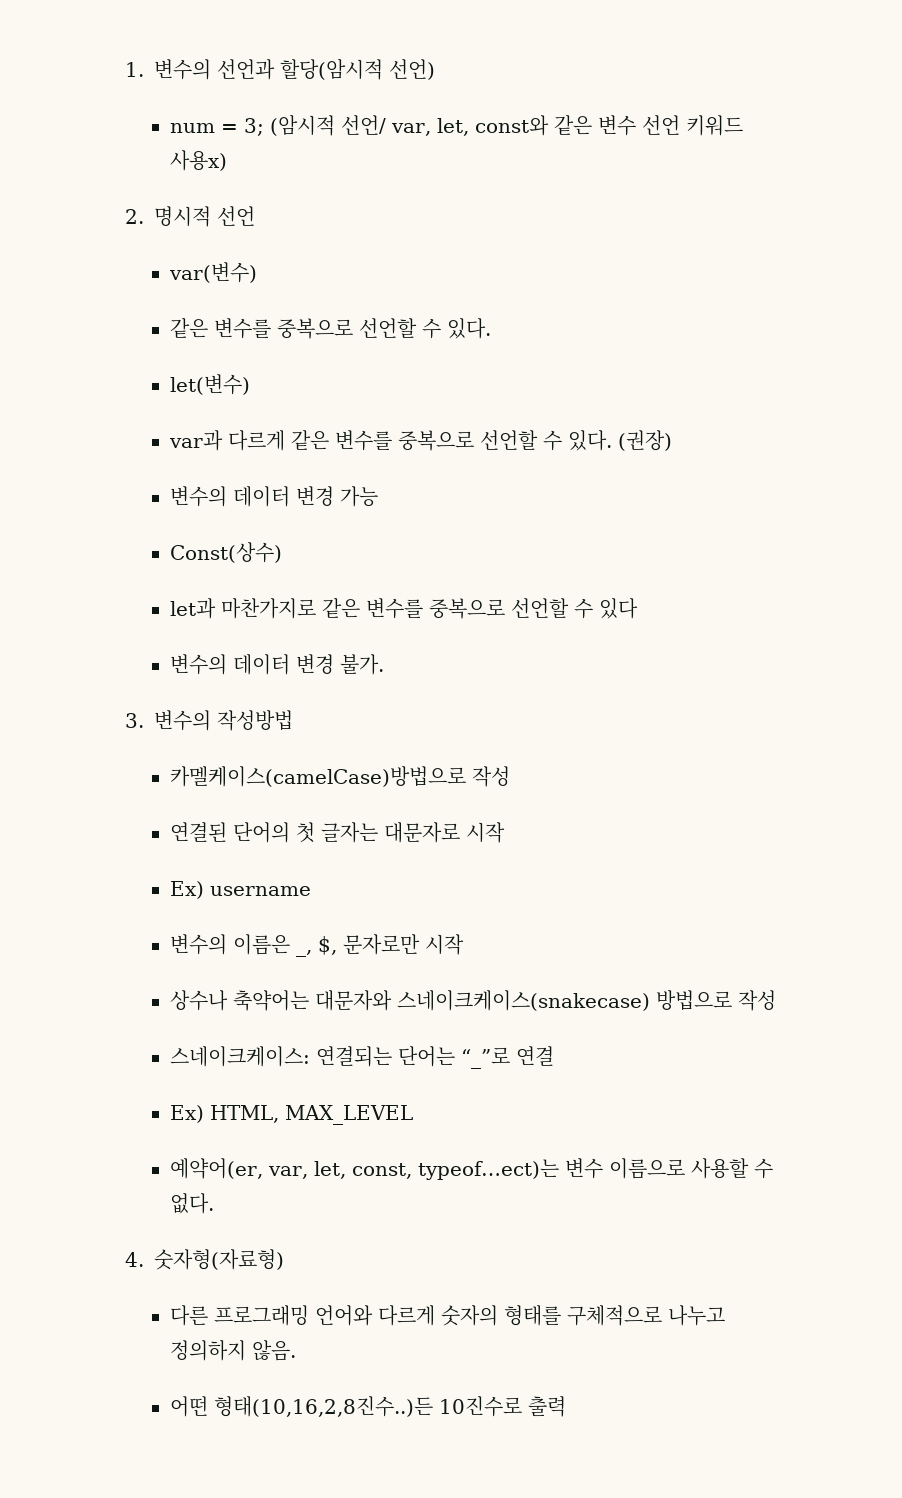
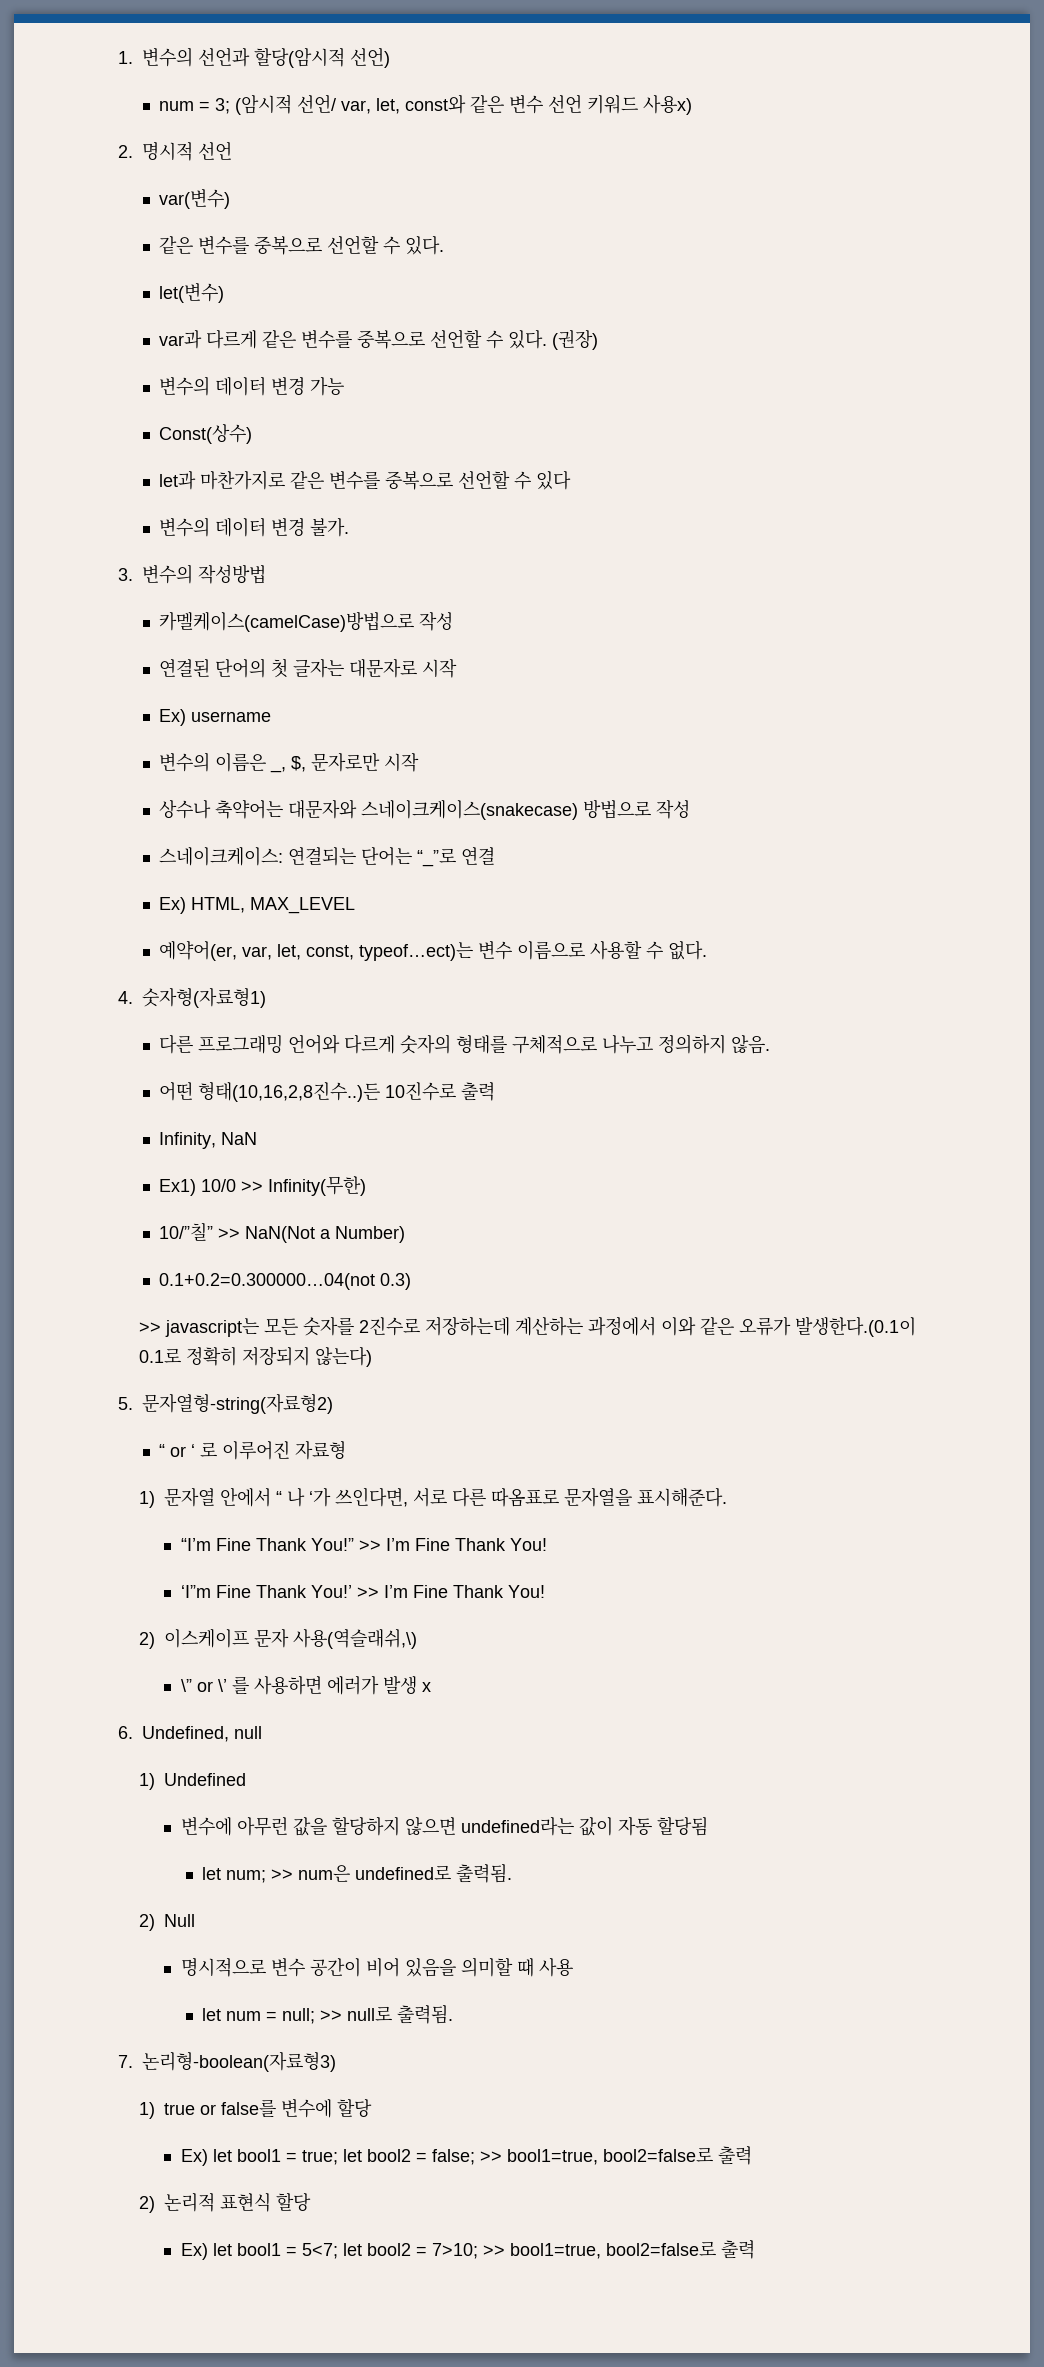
- 4. 숫자형(자료형)
+ 4. 숫자형(자료형1)
+ Infinity, NaN
+ Ex1) 10/0 >> Infinity(무한)
+ 10/”칠” >> NaN(Not a Number)
+ 0.1+0.2=0.300000…04(not 0.3)
+ >> javascript는 모든 숫자를 2진수로 저장하는데 계산하는 과정에서 이와 같은 오류가 발생한다.(0.1이 0.1로 정확히 저장되지 않는다)
+ 5. 문자열형-string(자료형2)
+ “ or ‘ 로 이루어진 자료형
+ 1) 문자열 안에서 “ 나 ‘가 쓰인다면, 서로 다른 따옴표로 문자열을 표시해준다.
+ “I’m Fine Thank You!” >> I’m Fine Thank You!
+ ‘I”m Fine Thank You!’ >> I’m Fine Thank You!
+ 2) 이스케이프 문자 사용(역슬래쉬,\)
+ \” or \’ 를 사용하면 에러가 발생 x
+ 6. Undefined, null
+ 1) Undefined
+ 변수에 아무런 값을 할당하지 않으면 undefined라는 값이 자동 할당됨
+ let num; >> num은 undefined로 출력됨.
+ 2) Null
+ 명시적으로 변수 공간이 비어 있음을 의미할 때 사용
+ let num = null; >> null로 출력됨.
+ 7. 논리형-boolean(자료형3)
+ 1) true or false를 변수에 할당
+ Ex) let bool1 = true; let bool2 = false; >> bool1=true, bool2=false로 출력
+ 2) 논리적 표현식 할당
+ Ex) let bool1 = 5<7; let bool2 = 7>10; >> bool1=true, bool2=false로 출력

